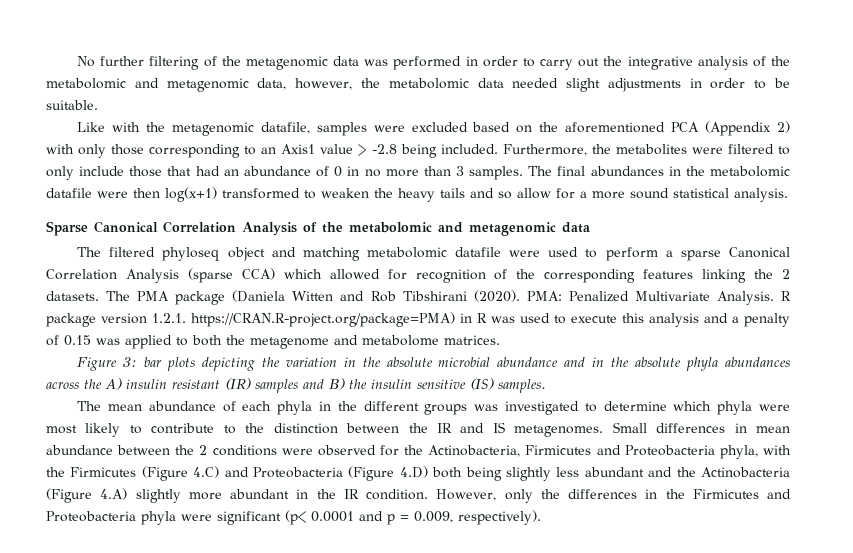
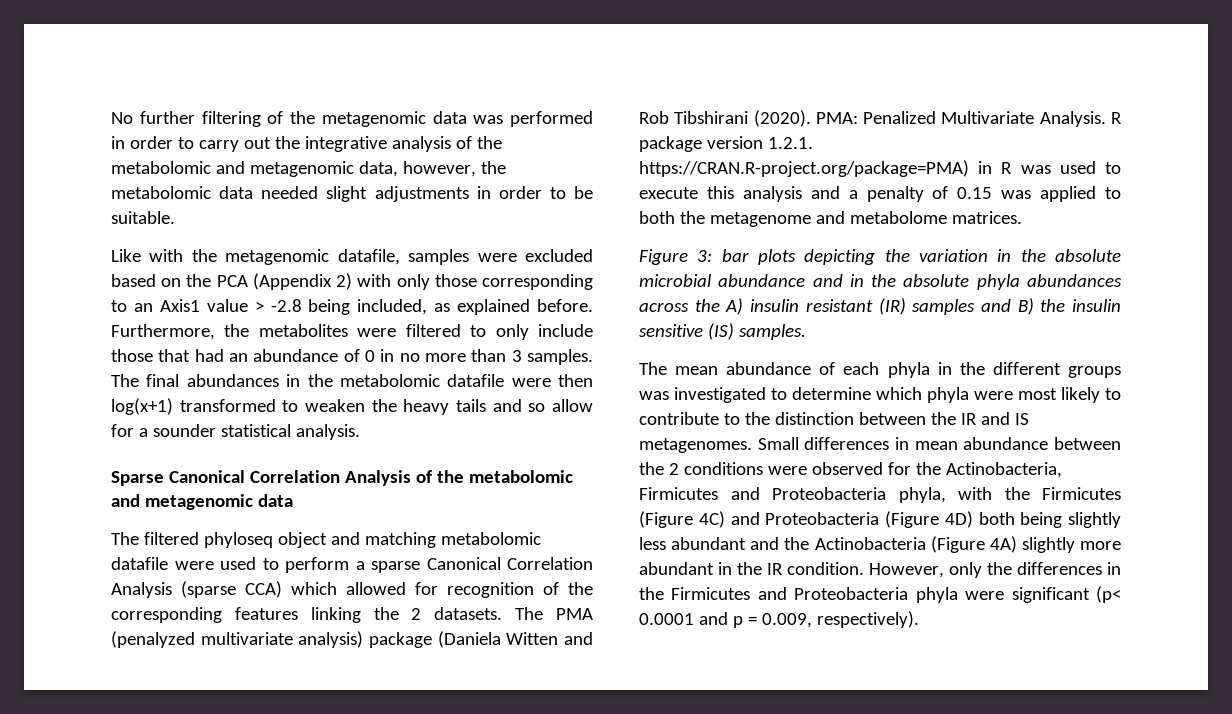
- Like with the metagenomic datafile, samples were excluded based on the aforementioned PCA (Appendix 2) with only those corresponding to an Axis1 value > -2.8 being included.
+ Like with the metagenomic datafile, samples were excluded based on the PCA (Appendix 2) with only those corresponding to an Axis1 value > -2.8 being included, as explained before.
- The final abundances in the metabolomic datafile were then log(x+1) transformed to weaken the heavy tails and so allow for a more sound statistical analysis.
+ The final abundances in the metabolomic datafile were then log(x+1) transformed to weaken the heavy tails and so allow for a sounder statistical analysis.
- The PMA package (Daniela Witten and Rob Tibshirani (2020).
+ The PMA (penalyzed multivariate analysis) package (Daniela Witten and Rob Tibshirani (2020).
- Small differences in mean abundance between the 2 conditions were observed for the Actinobacteria, Firmicutes and Proteobacteria phyla, with the Firmicutes (Figure 4.C) and Proteobacteria (Figure 4.D) both being slightly less abundant and the Actinobacteria (Figure 4.A) slightly more abundant in the IR condition.
+ Small differences in mean abundance between the 2 conditions were observed for the Actinobacteria, Firmicutes and Proteobacteria phyla, with the Firmicutes (Figure 4C) and Proteobacteria (Figure 4D) both being slightly less abundant and the Actinobacteria (Figure 4A) slightly more abundant in the IR condition.

